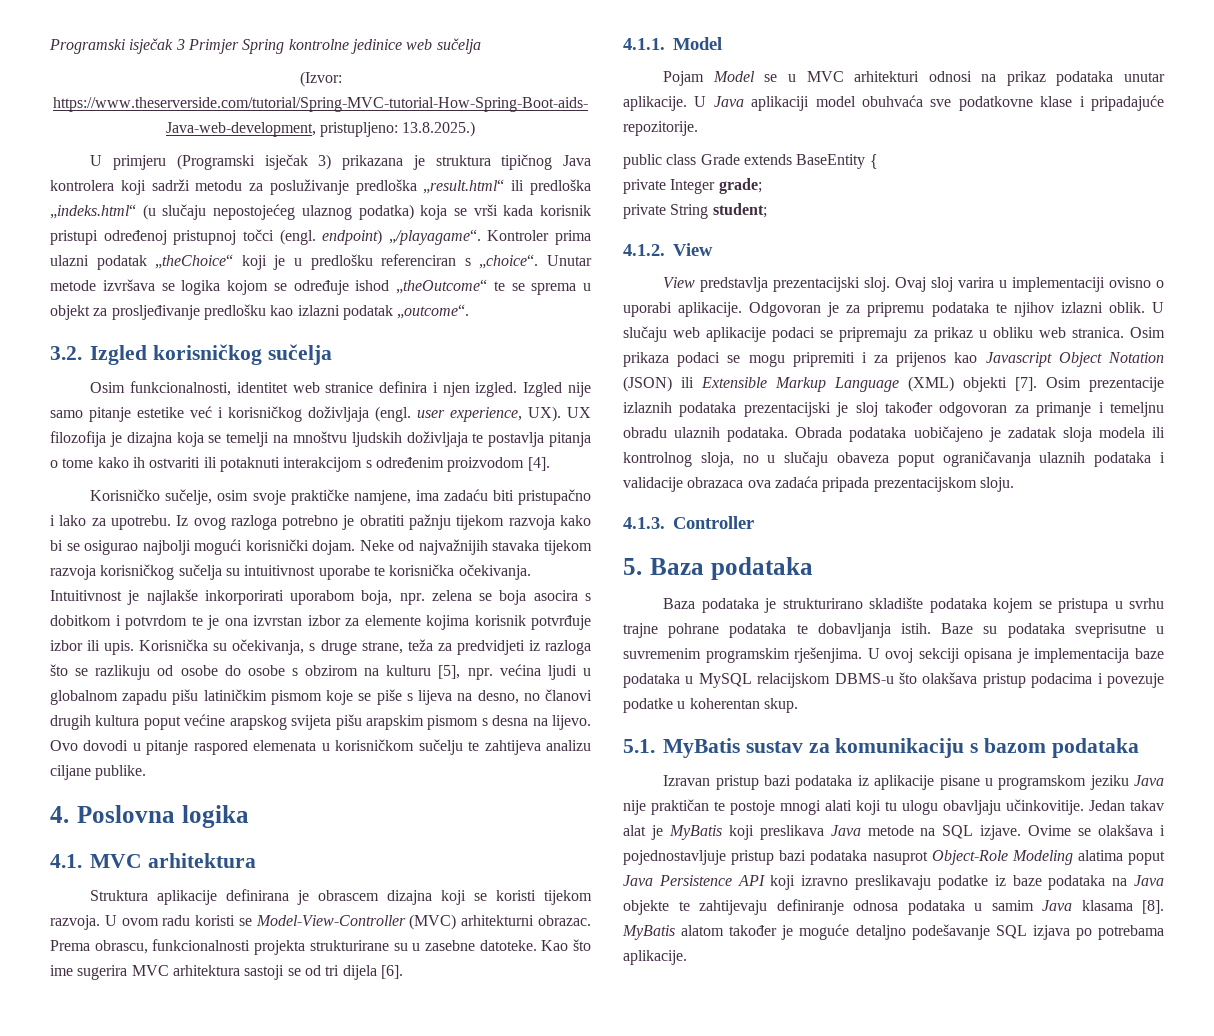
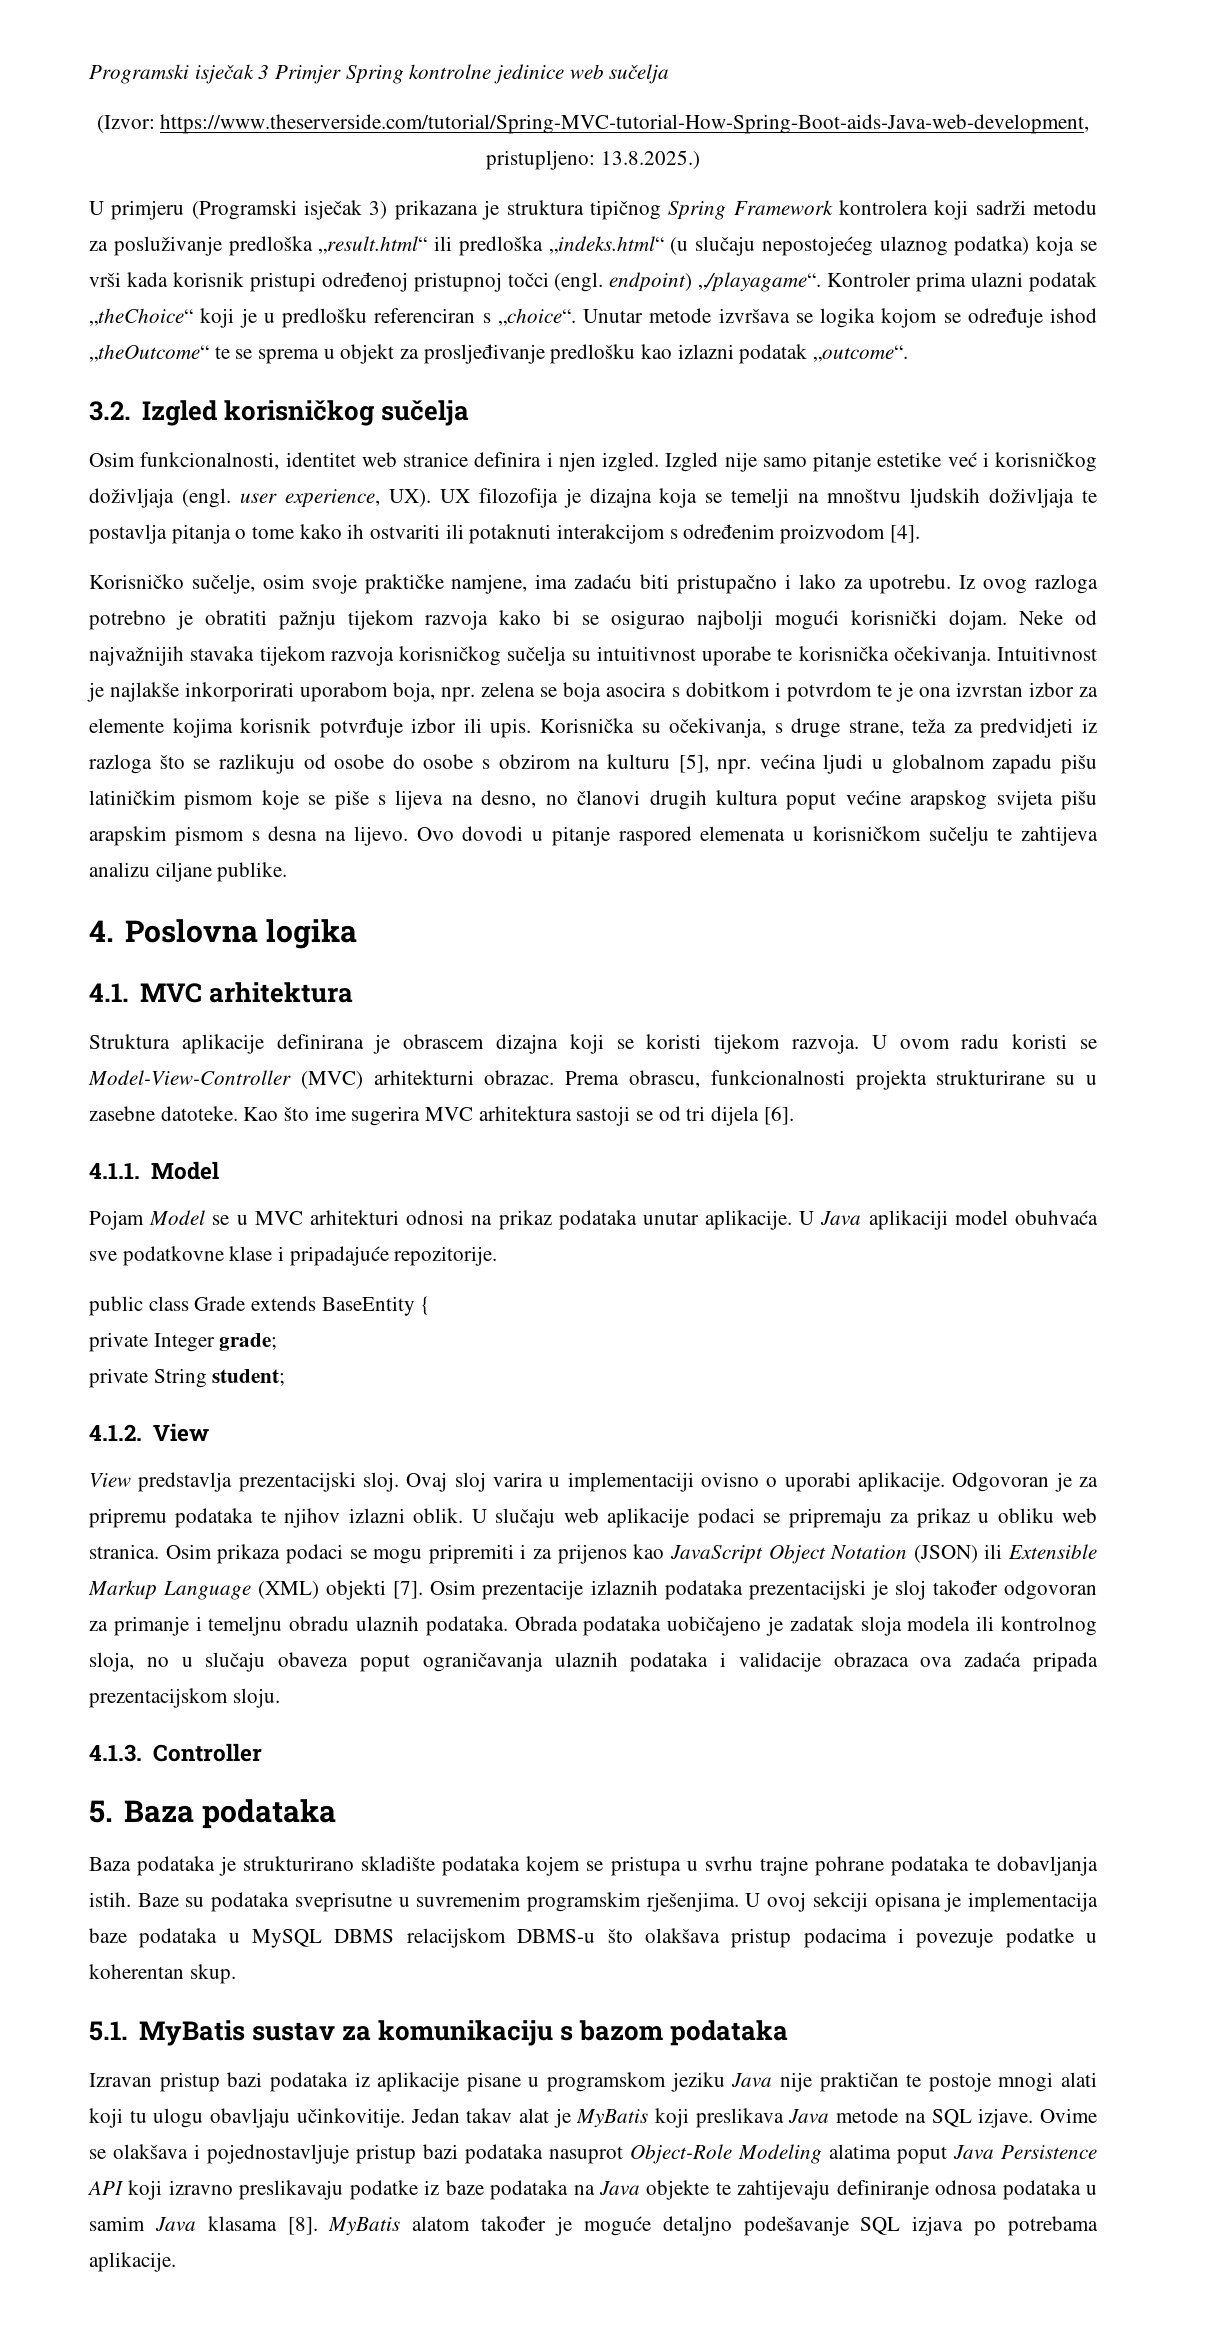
- U primjeru (Programski isječak 3) prikazana je struktura tipičnog Java kontrolera koji sadrži metodu za posluživanje predloška „result.html“ ili predloška „indeks.html“ (u slučaju nepostojećeg ulaznog podatka) koja se vrši kada korisnik pristupi određenoj pristupnoj točci (engl. endpoint) „/playagame“.
+ U primjeru (Programski isječak 3) prikazana je struktura tipičnog Spring Framework kontrolera koji sadrži metodu za posluživanje predloška „result.html“ ili predloška „indeks.html“ (u slučaju nepostojećeg ulaznog podatka) koja se vrši kada korisnik pristupi određenoj pristupnoj točci (engl. endpoint) „/playagame“.
- Osim prikaza podaci se mogu pripremiti i za prijenos kao Javascript Object Notation (JSON) ili Extensible Markup Language (XML) objekti [7].
+ Osim prikaza podaci se mogu pripremiti i za prijenos kao JavaScript Object Notation (JSON) ili Extensible Markup Language (XML) objekti [7].
- U ovoj sekciji opisana je implementacija baze podataka u MySQL relacijskom DBMS-u što olakšava pristup podacima i povezuje podatke u koherentan skup.
+ U ovoj sekciji opisana je implementacija baze podataka u MySQL DBMS relacijskom DBMS-u što olakšava pristup podacima i povezuje podatke u koherentan skup.

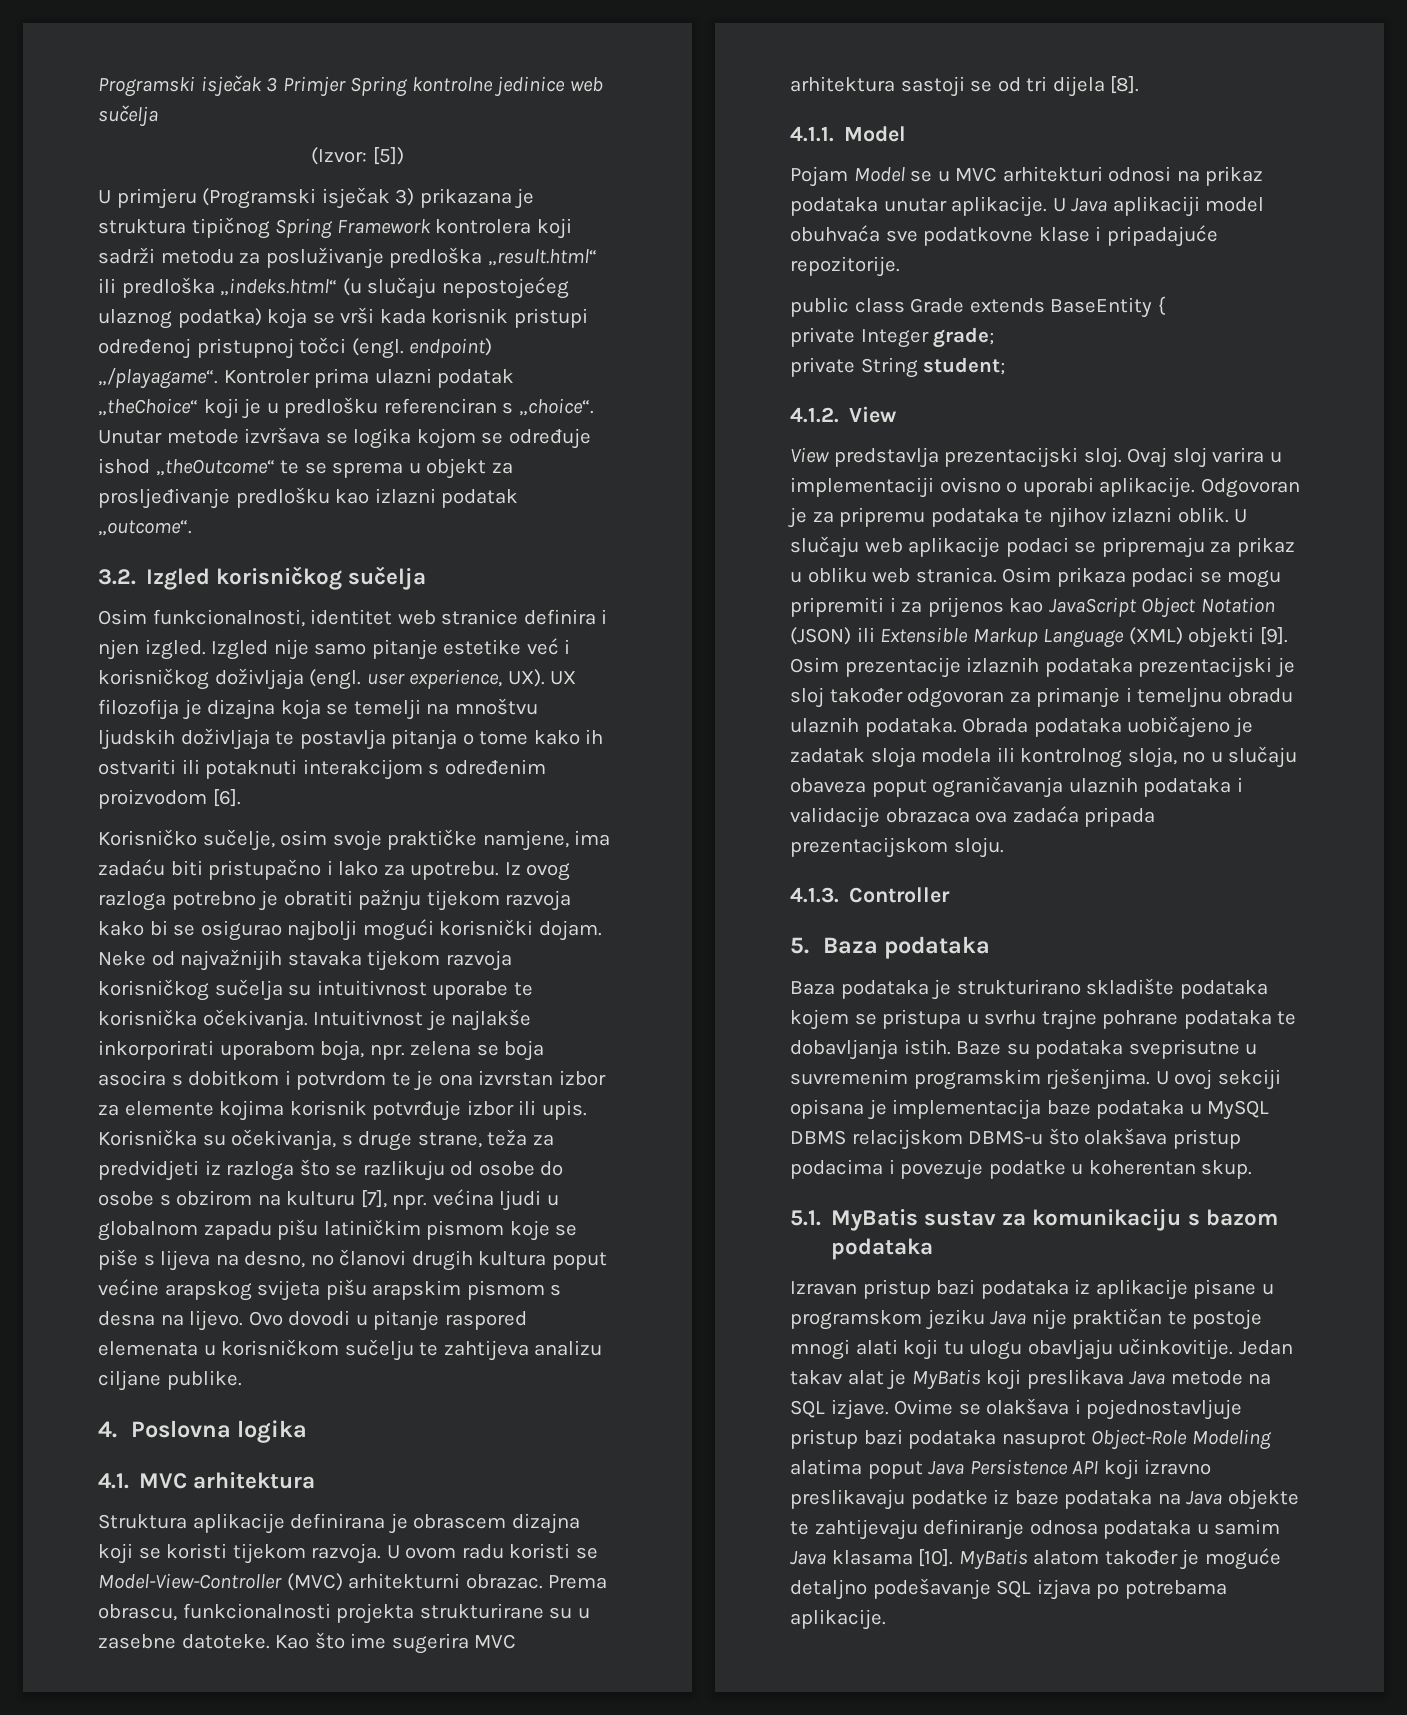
- (Izvor: https://www.theserverside.com/tutorial/Spring-MVC-tutorial-How-Spring-Boot-aids-Java-web-development, pristupljeno: 13.8.2025.)
+ (Izvor: [5])
- Izgled nije samo pitanje estetike već i korisničkog doživljaja (engl. user experience, UX). UX filozofija je dizajna koja se temelji na mnoštvu ljudskih doživljaja te postavlja pitanja o tome kako ih ostvariti ili potaknuti interakcijom s određenim proizvodom [4].
+ Izgled nije samo pitanje estetike već i korisničkog doživljaja (engl. user experience, UX). UX filozofija je dizajna koja se temelji na mnoštvu ljudskih doživljaja te postavlja pitanja o tome kako ih ostvariti ili potaknuti interakcijom s određenim proizvodom [6].
- Korisnička su očekivanja, s druge strane, teža za predvidjeti iz razloga što se razlikuju od osobe do osobe s obzirom na kulturu [5], npr. većina ljudi u globalnom zapadu pišu latiničkim pismom koje se piše s lijeva na desno, no članovi drugih kultura poput većine arapskog svijeta pišu arapskim pismom s desna na lijevo.
+ Korisnička su očekivanja, s druge strane, teža za predvidjeti iz razloga što se razlikuju od osobe do osobe s obzirom na kulturu [7], npr. većina ljudi u globalnom zapadu pišu latiničkim pismom koje se piše s lijeva na desno, no članovi drugih kultura poput većine arapskog svijeta pišu arapskim pismom s desna na lijevo.
- Kao što ime sugerira MVC arhitektura sastoji se od tri dijela [6].
+ Kao što ime sugerira MVC arhitektura sastoji se od tri dijela [8].
- Osim prikaza podaci se mogu pripremiti i za prijenos kao JavaScript Object Notation (JSON) ili Extensible Markup Language (XML) objekti [7].
+ Osim prikaza podaci se mogu pripremiti i za prijenos kao JavaScript Object Notation (JSON) ili Extensible Markup Language (XML) objekti [9].
- Ovime se olakšava i pojednostavljuje pristup bazi podataka nasuprot Object-Role Modeling alatima poput Java Persistence API koji izravno preslikavaju podatke iz baze podataka na Java objekte te zahtijevaju definiranje odnosa podataka u samim Java klasama [8].
+ Ovime se olakšava i pojednostavljuje pristup bazi podataka nasuprot Object-Role Modeling alatima poput Java Persistence API koji izravno preslikavaju podatke iz baze podataka na Java objekte te zahtijevaju definiranje odnosa podataka u samim Java klasama [10].

